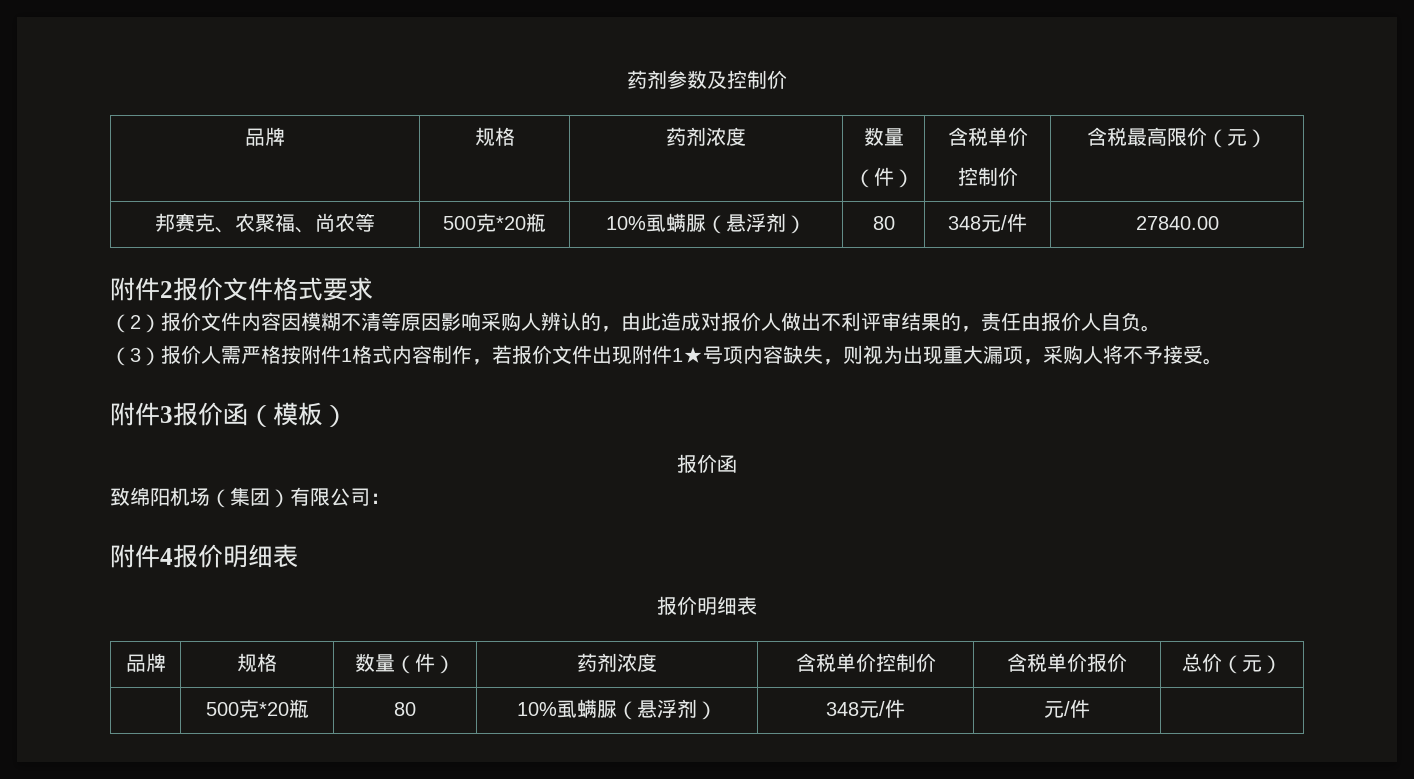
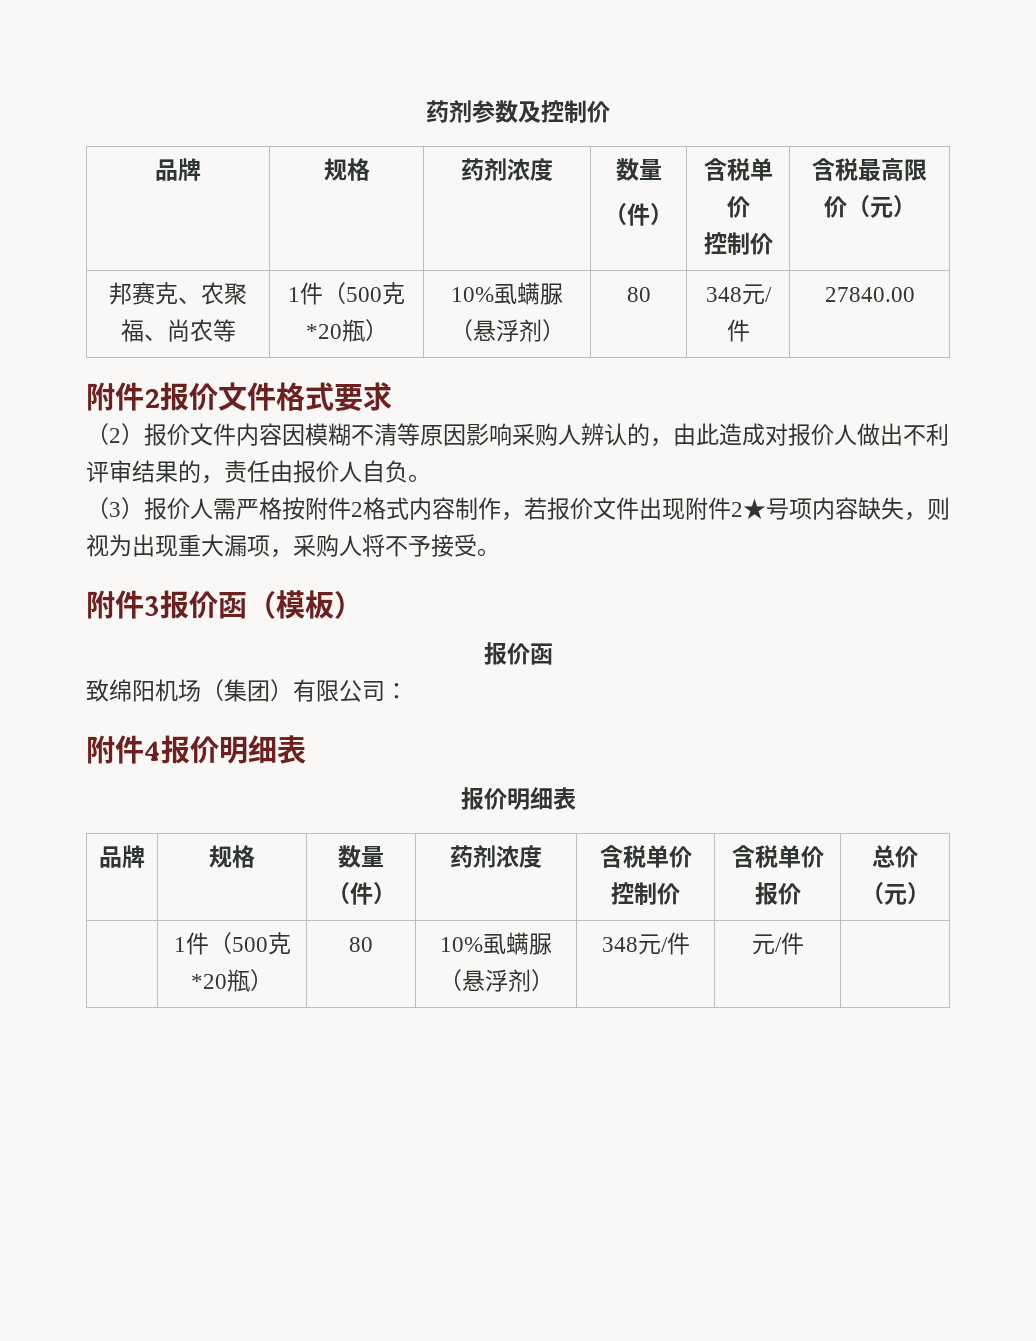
- 邦赛克、农聚福、尚农等 | 500克*20瓶 | 10%虱螨脲（悬浮剂） | 80 | 348元/件 | 27840.00
+ 邦赛克、农聚福、尚农等 | 1件（500克*20瓶） | 10%虱螨脲（悬浮剂） | 80 | 348元/件 | 27840.00
- （3）报价人需严格按附件1格式内容制作，若报价文件出现附件1★号项内容缺失，则视为出现重大漏项，采购人将不予接受。
+ （3）报价人需严格按附件2格式内容制作，若报价文件出现附件2★号项内容缺失，则视为出现重大漏项，采购人将不予接受。
- | 500克*20瓶 | 80 | 10%虱螨脲（悬浮剂） | 348元/件 | 元/件 |
+ | 1件（500克*20瓶） | 80 | 10%虱螨脲（悬浮剂） | 348元/件 | 元/件 |

